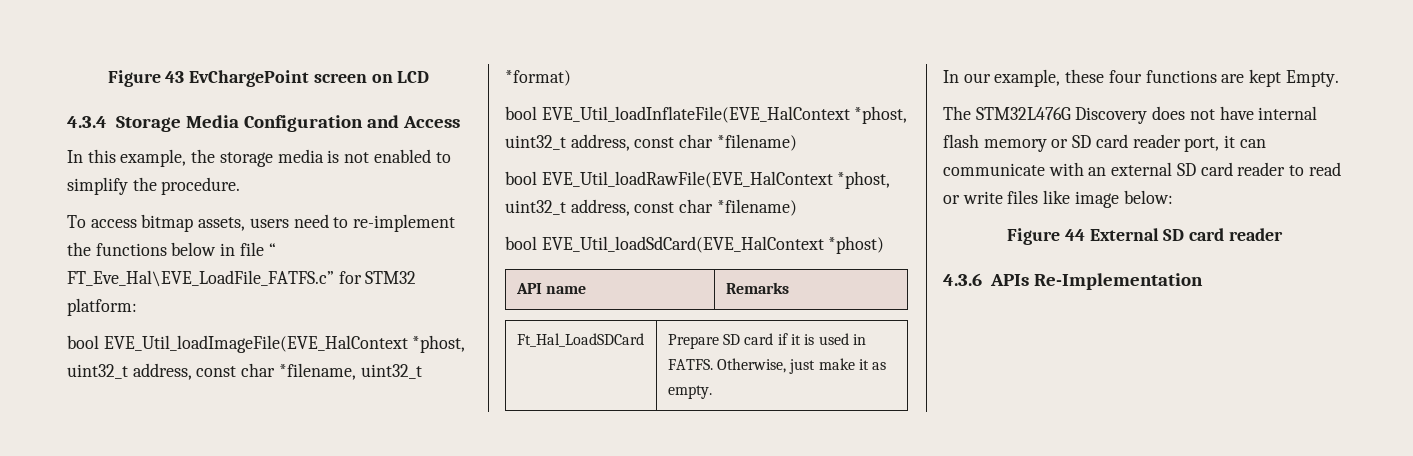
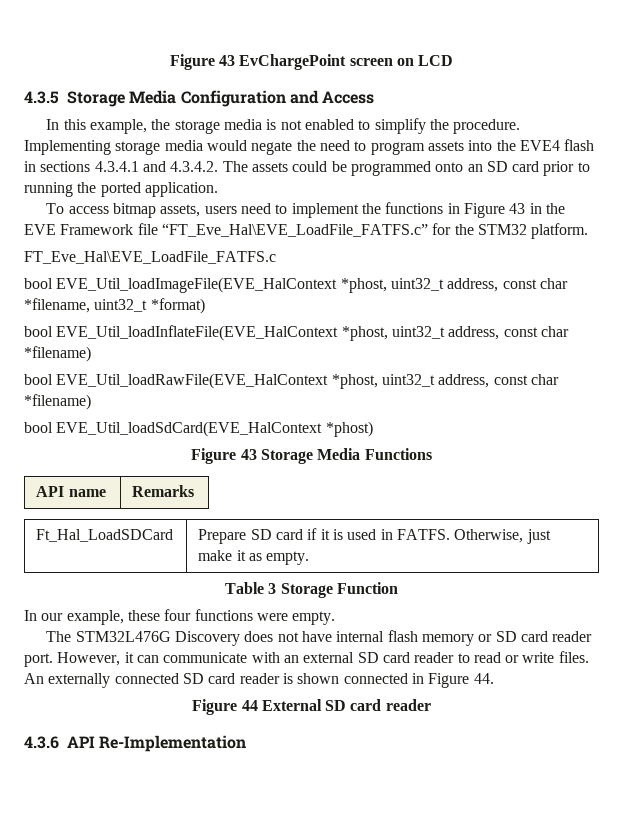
- 4.3.4 Storage Media Configuration and Access
+ 4.3.5 Storage Media Configuration and Access
+ Implementing storage media would negate the need to program assets into the EVE4 flash in sections 4.3.4.1 and 4.3.4.2. The assets could be programmed onto an SD card prior to running the ported application.
- To access bitmap assets, users need to re-implement the functions below in file “ FT_Eve_Hal\EVE_LoadFile_FATFS.c” for STM32 platform:
+ To access bitmap assets, users need to implement the functions in Figure 43 in the EVE Framework file “FT_Eve_Hal\EVE_LoadFile_FATFS.c” for the STM32 platform.
+ FT_Eve_Hal\EVE_LoadFile_FATFS.c
+ Figure 43 Storage Media Functions
+ Table 3 Storage Function
- In our example, these four functions are kept Empty.
+ In our example, these four functions were empty.
- The STM32L476G Discovery does not have internal flash memory or SD card reader port, it can communicate with an external SD card reader to read or write files like image below:
+ The STM32L476G Discovery does not have internal flash memory or SD card reader port. However, it can communicate with an external SD card reader to read or write files. An externally connected SD card reader is shown connected in Figure 44.
- 4.3.6 APIs Re-Implementation
+ 4.3.6 API Re-Implementation

